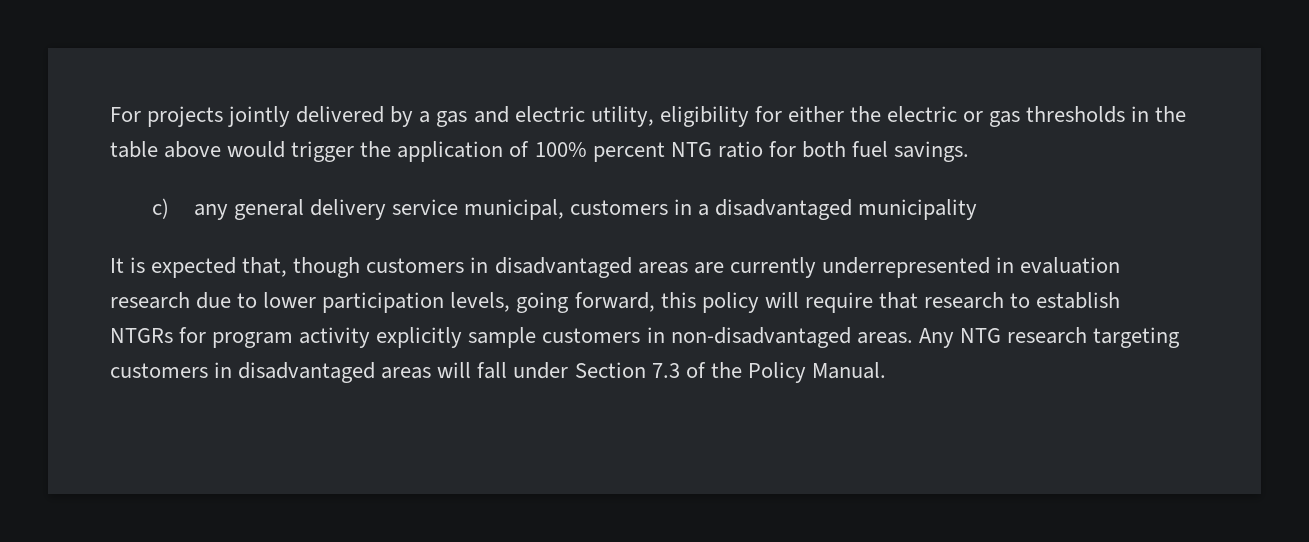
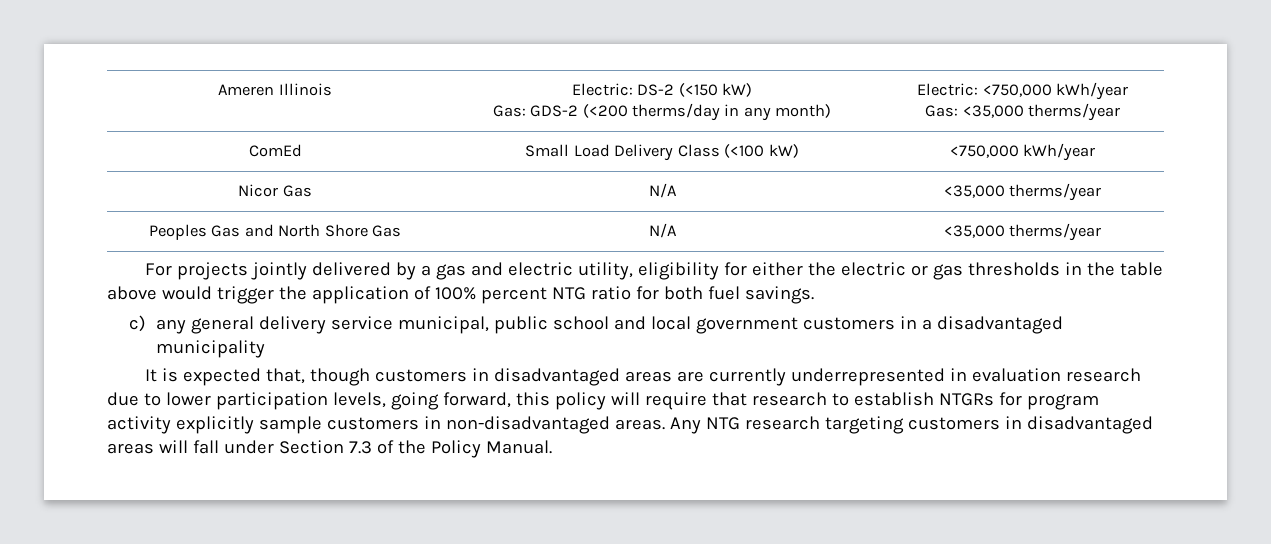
+ Ameren Illinois | Electric: DS-2 (<150 kW)
+ Gas: GDS-2 (<200 therms/day in any month) | Electric: <750,000 kWh/year
+ Gas: <35,000 therms/year
+ ComEd | Small Load Delivery Class (<100 kW) | <750,000 kWh/year
+ Nicor Gas | N/A | <35,000 therms/year
+ Peoples Gas and North Shore Gas | N/A | <35,000 therms/year
- c) any general delivery service municipal, customers in a disadvantaged municipality
+ c) any general delivery service municipal, public school and local government customers in a disadvantaged municipality

